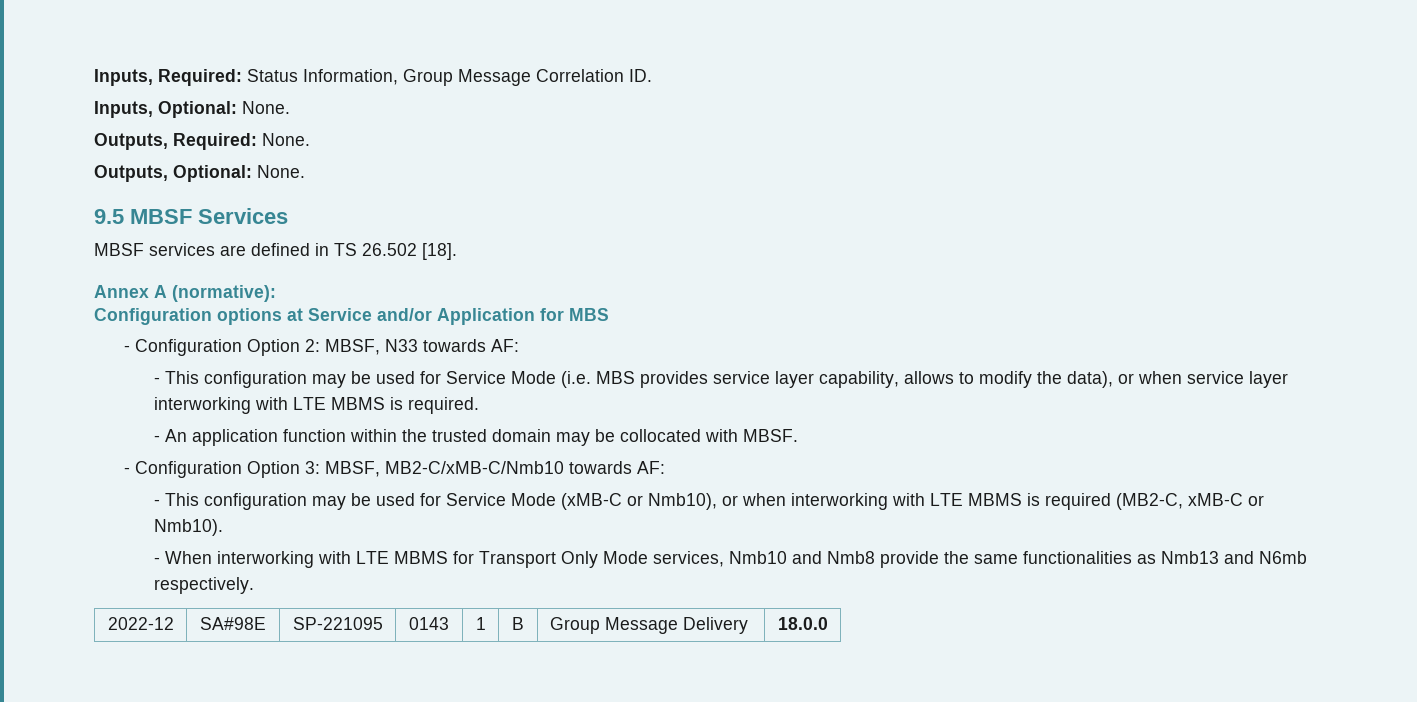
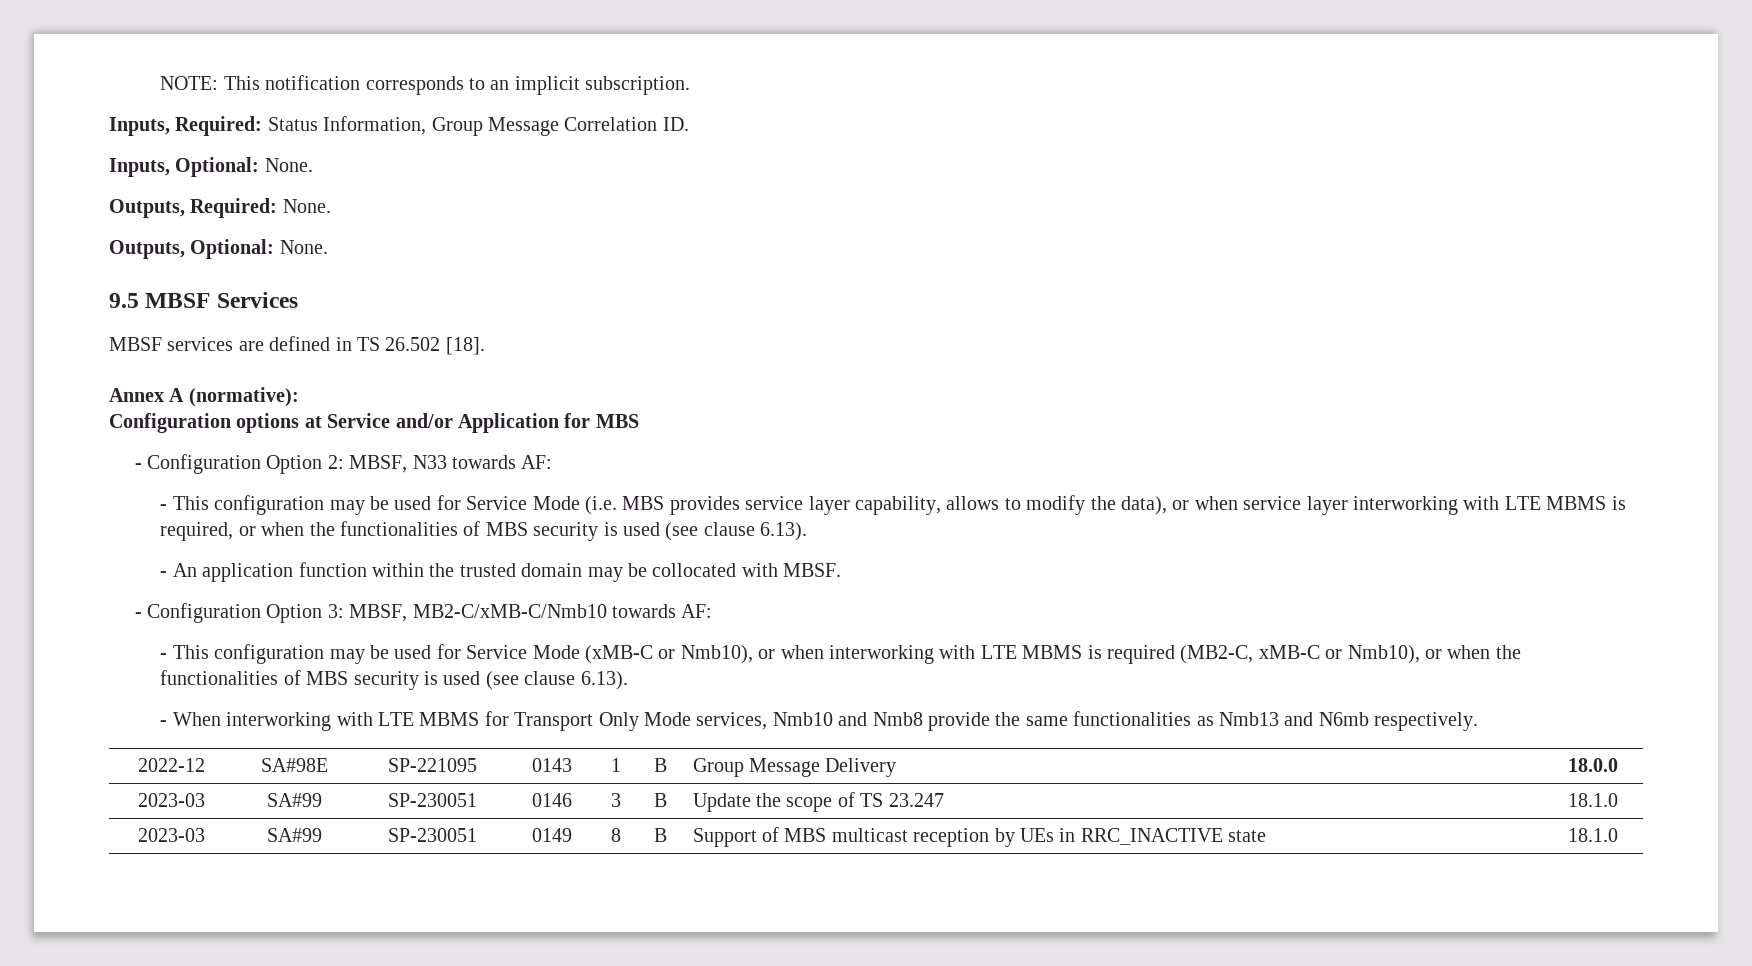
+ NOTE: This notification corresponds to an implicit subscription.
- - This configuration may be used for Service Mode (i.e. MBS provides service layer capability, allows to modify the data), or when service layer interworking with LTE MBMS is required.
+ - This configuration may be used for Service Mode (i.e. MBS provides service layer capability, allows to modify the data), or when service layer interworking with LTE MBMS is required, or when the functionalities of MBS security is used (see clause 6.13).
- - This configuration may be used for Service Mode (xMB-C or Nmb10), or when interworking with LTE MBMS is required (MB2-C, xMB-C or Nmb10).
+ - This configuration may be used for Service Mode (xMB-C or Nmb10), or when interworking with LTE MBMS is required (MB2-C, xMB-C or Nmb10), or when the functionalities of MBS security is used (see clause 6.13).
+ 2023-03 | SA#99 | SP-230051 | 0146 | 3 | B | Update the scope of TS 23.247 | 18.1.0
+ 2023-03 | SA#99 | SP-230051 | 0149 | 8 | B | Support of MBS multicast reception by UEs in RRC_INACTIVE state | 18.1.0

